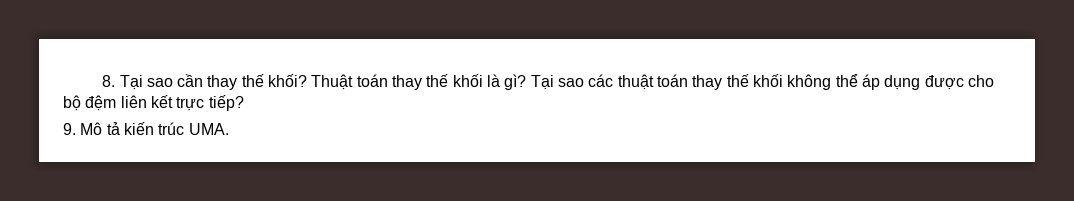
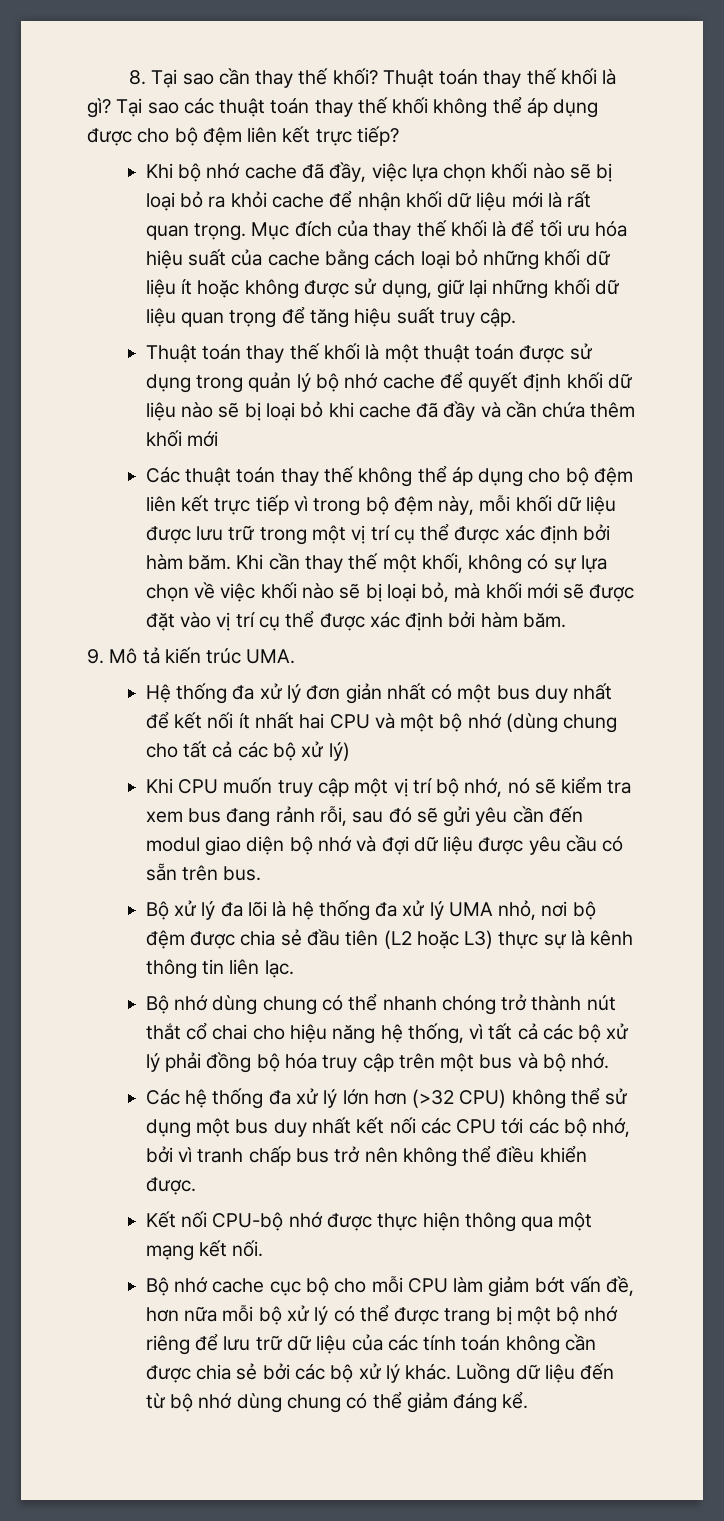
+ Khi bộ nhớ cache đã đầy, việc lựa chọn khối nào sẽ bị loại bỏ ra khỏi cache để nhận khối dữ liệu mới là rất quan trọng. Mục đích của thay thế khối là để tối ưu hóa hiệu suất của cache bằng cách loại bỏ những khối dữ liệu ít hoặc không được sử dụng, giữ lại những khối dữ liệu quan trọng để tăng hiệu suất truy cập.
+ Thuật toán thay thế khối là một thuật toán được sử dụng trong quản lý bộ nhớ cache để quyết định khối dữ liệu nào sẽ bị loại bỏ khi cache đã đầy và cần chứa thêm khối mới
+ Các thuật toán thay thế không thể áp dụng cho bộ đệm liên kết trực tiếp vì trong bộ đệm này, mỗi khối dữ liệu được lưu trữ trong một vị trí cụ thể được xác định bởi hàm băm. Khi cần thay thế một khối, không có sự lựa chọn về việc khối nào sẽ bị loại bỏ, mà khối mới sẽ được đặt vào vị trí cụ thể được xác định bởi hàm băm.
+ Hệ thống đa xử lý đơn giản nhất có một bus duy nhất để kết nối ít nhất hai CPU và một bộ nhớ (dùng chung cho tất cả các bộ xử lý)
+ Khi CPU muốn truy cập một vị trí bộ nhớ, nó sẽ kiểm tra xem bus đang rảnh rỗi, sau đó sẽ gửi yêu cần đến modul giao diện bộ nhớ và đợi dữ liệu được yêu cầu có sẵn trên bus.
+ Bộ xử lý đa lõi là hệ thống đa xử lý UMA nhỏ, nơi bộ đệm được chia sẻ đầu tiên (L2 hoặc L3) thực sự là kênh thông tin liên lạc.
+ Bộ nhớ dùng chung có thể nhanh chóng trở thành nút thắt cổ chai cho hiệu năng hệ thống, vì tất cả các bộ xử lý phải đồng bộ hóa truy cập trên một bus và bộ nhớ.
+ Các hệ thống đa xử lý lớn hơn (>32 CPU) không thể sử dụng một bus duy nhất kết nối các CPU tới các bộ nhớ, bởi vì tranh chấp bus trở nên không thể điều khiển được.
+ Kết nối CPU-bộ nhớ được thực hiện thông qua một mạng kết nối.
+ Bộ nhớ cache cục bộ cho mỗi CPU làm giảm bớt vấn đề, hơn nữa mỗi bộ xử lý có thể được trang bị một bộ nhớ riêng để lưu trữ dữ liệu của các tính toán không cần được chia sẻ bởi các bộ xử lý khác. Luồng dữ liệu đến từ bộ nhớ dùng chung có thể giảm đáng kể.

